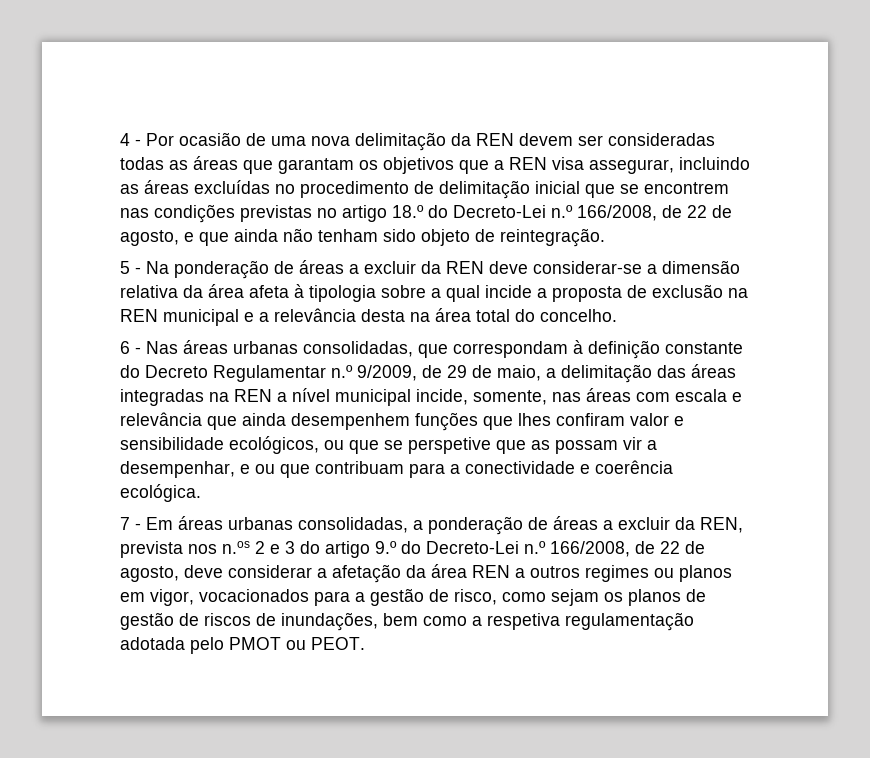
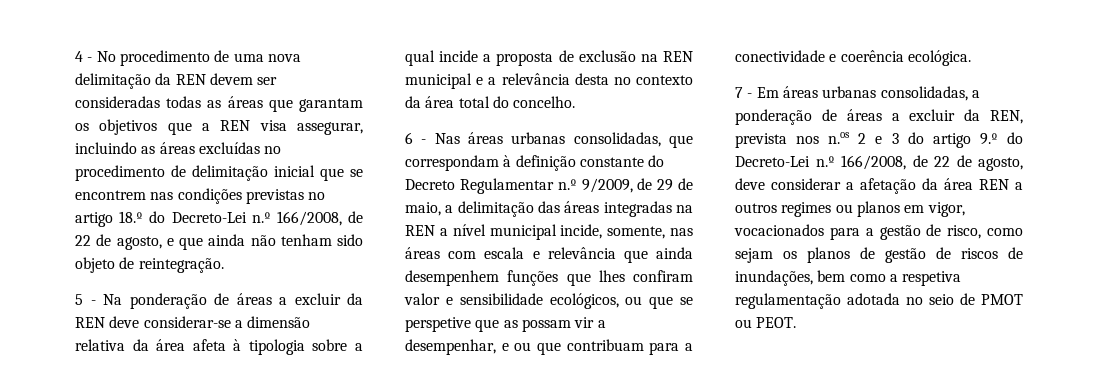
- 4 - Por ocasião de uma nova delimitação da REN devem ser consideradas todas as áreas que garantam os objetivos que a REN visa assegurar, incluindo as áreas excluídas no procedimento de delimitação inicial que se encontrem nas condições previstas no artigo 18.º do Decreto-Lei n.º 166/2008, de 22 de agosto, e que ainda não tenham sido objeto de reintegração.
+ 4 - No procedimento de uma nova delimitação da REN devem ser consideradas todas as áreas que garantam os objetivos que a REN visa assegurar, incluindo as áreas excluídas no procedimento de delimitação inicial que se encontrem nas condições previstas no artigo 18.º do Decreto-Lei n.º 166/2008, de 22 de agosto, e que ainda não tenham sido objeto de reintegração.
- 5 - Na ponderação de áreas a excluir da REN deve considerar-se a dimensão relativa da área afeta à tipologia sobre a qual incide a proposta de exclusão na REN municipal e a relevância desta na área total do concelho.
+ 5 - Na ponderação de áreas a excluir da REN deve considerar-se a dimensão relativa da área afeta à tipologia sobre a qual incide a proposta de exclusão na REN municipal e a relevância desta no contexto da área total do concelho.
- 7 - Em áreas urbanas consolidadas, a ponderação de áreas a excluir da REN, prevista nos n.os 2 e 3 do artigo 9.º do Decreto-Lei n.º 166/2008, de 22 de agosto, deve considerar a afetação da área REN a outros regimes ou planos em vigor, vocacionados para a gestão de risco, como sejam os planos de gestão de riscos de inundações, bem como a respetiva regulamentação adotada pelo PMOT ou PEOT.
+ 7 - Em áreas urbanas consolidadas, a ponderação de áreas a excluir da REN, prevista nos n.os 2 e 3 do artigo 9.º do Decreto-Lei n.º 166/2008, de 22 de agosto, deve considerar a afetação da área REN a outros regimes ou planos em vigor, vocacionados para a gestão de risco, como sejam os planos de gestão de riscos de inundações, bem como a respetiva regulamentação adotada no seio de PMOT ou PEOT.

